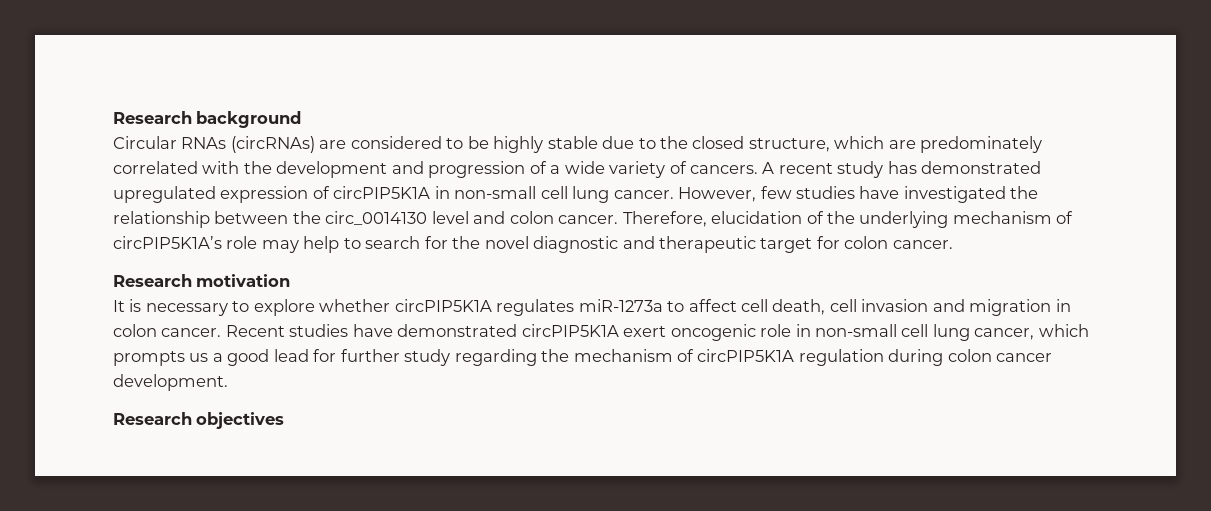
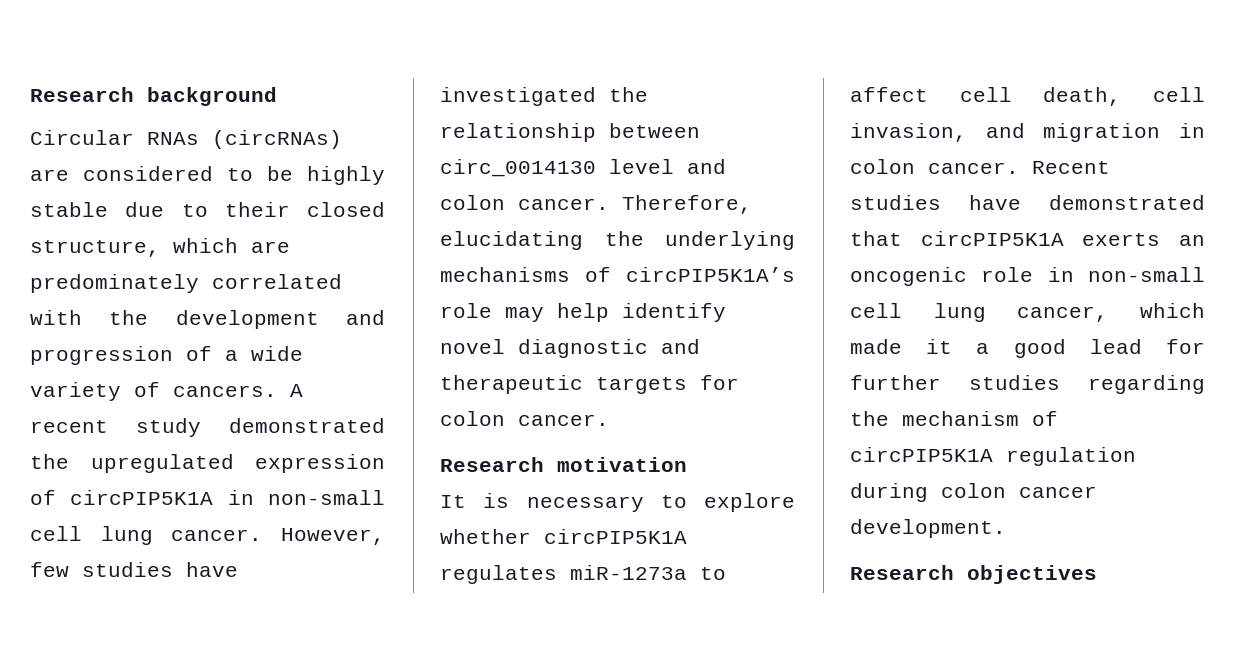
- Circular RNAs (circRNAs) are considered to be highly stable due to the closed structure, which are predominately correlated with the development and progression of a wide variety of cancers.
+ Circular RNAs (circRNAs) are considered to be highly stable due to their closed structure, which are predominately correlated with the development and progression of a wide variety of cancers.
- A recent study has demonstrated upregulated expression of circPIP5K1A in non-small cell lung cancer.
+ A recent study demonstrated the upregulated expression of circPIP5K1A in non-small cell lung cancer.
- However, few studies have investigated the relationship between the circ_0014130 level and colon cancer.
+ However, few studies have investigated the relationship between circ_0014130 level and colon cancer.
- Therefore, elucidation of the underlying mechanism of circPIP5K1A’s role may help to search for the novel diagnostic and therapeutic target for colon cancer.
+ Therefore, elucidating the underlying mechanisms of circPIP5K1A’s role may help identify novel diagnostic and therapeutic targets for colon cancer.
- It is necessary to explore whether circPIP5K1A regulates miR-1273a to affect cell death, cell invasion and migration in colon cancer.
+ It is necessary to explore whether circPIP5K1A regulates miR-1273a to affect cell death, cell invasion, and migration in colon cancer.
- Recent studies have demonstrated circPIP5K1A exert oncogenic role in non-small cell lung cancer, which prompts us a good lead for further study regarding the mechanism of circPIP5K1A regulation during colon cancer development.
+ Recent studies have demonstrated that circPIP5K1A exerts an oncogenic role in non-small cell lung cancer, which made it a good lead for further studies regarding the mechanism of circPIP5K1A regulation during colon cancer development.

